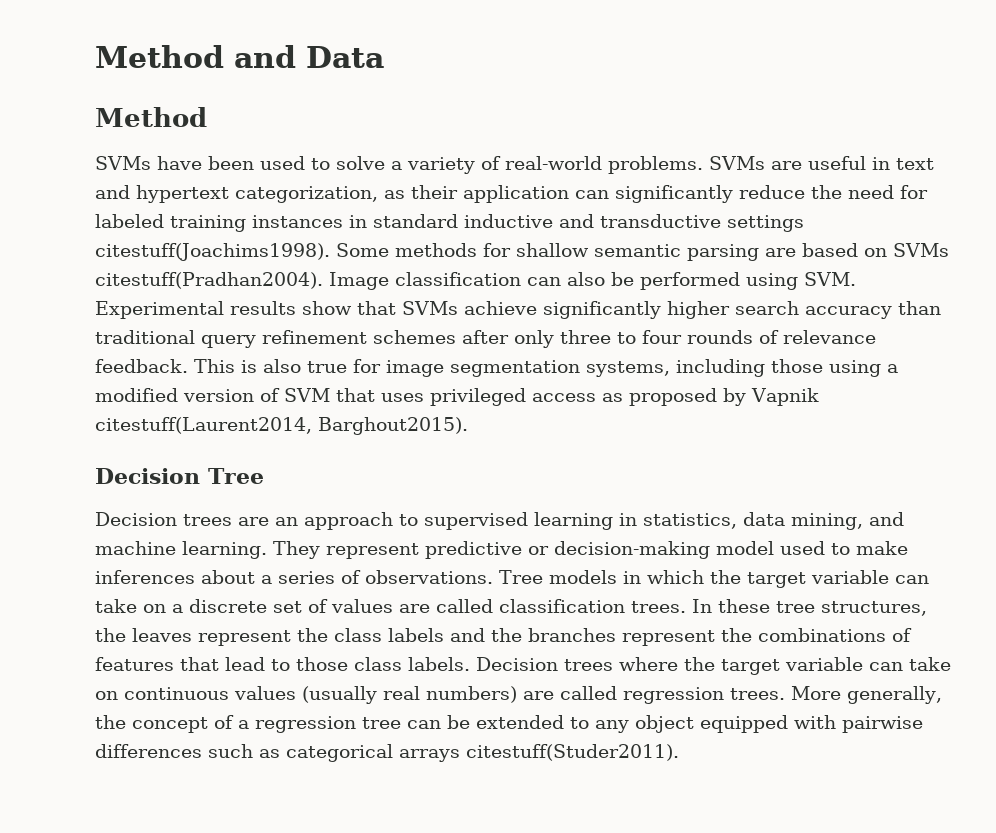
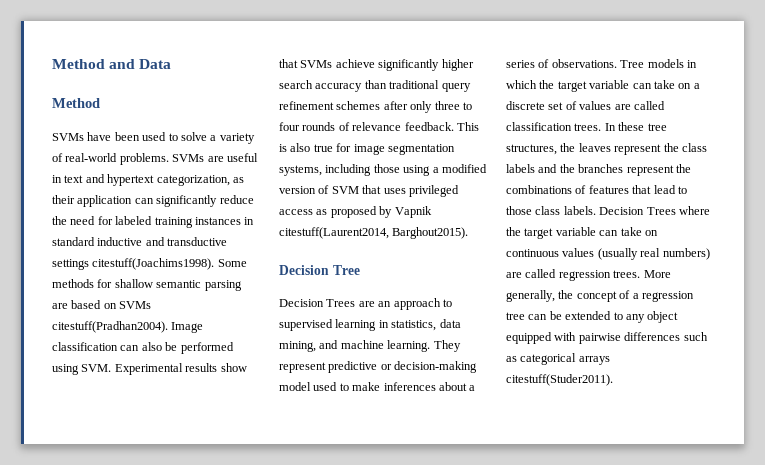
- Decision trees are an approach to supervised learning in statistics, data mining, and machine learning.
+ Decision Trees are an approach to supervised learning in statistics, data mining, and machine learning.
- Decision trees where the target variable can take on continuous values (usually real numbers) are called regression trees.
+ Decision Trees where the target variable can take on continuous values (usually real numbers) are called regression trees.

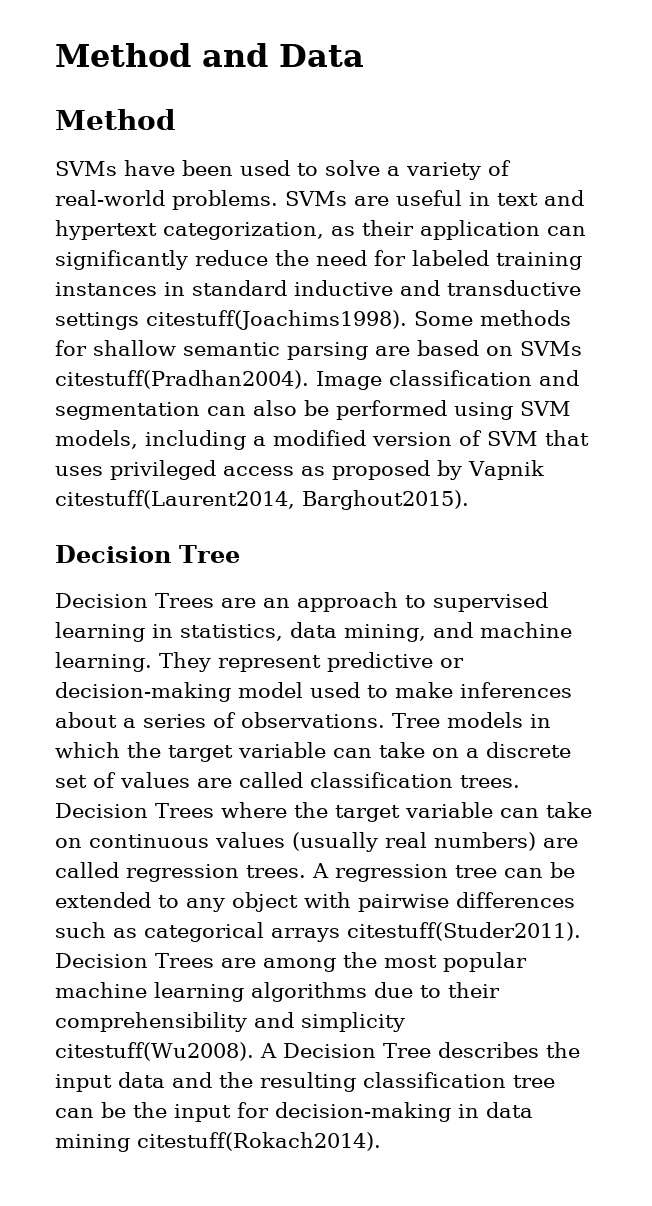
- Image classification can also be performed using SVM. Experimental results show that SVMs achieve significantly higher search accuracy than traditional query refinement schemes after only three to four rounds of relevance feedback. This is also true for image segmentation systems, including those using a modified version of SVM that uses privileged access as proposed by Vapnik citestuff(Laurent2014, Barghout2015).
+ Image classification and segmentation can also be performed using SVM models, including a modified version of SVM that uses privileged access as proposed by Vapnik citestuff(Laurent2014, Barghout2015).
- In these tree structures, the leaves represent the class labels and the branches represent the combinations of features that lead to those class labels.
- More generally, the concept of a regression tree can be extended to any object equipped with pairwise differences such as categorical arrays citestuff(Studer2011).
+ A regression tree can be extended to any object with pairwise differences such as categorical arrays citestuff(Studer2011).
+ Decision Trees are among the most popular machine learning algorithms due to their comprehensibility and simplicity citestuff(Wu2008). A Decision Tree describes the input data and the resulting classification tree can be the input for decision-making in data mining citestuff(Rokach2014).

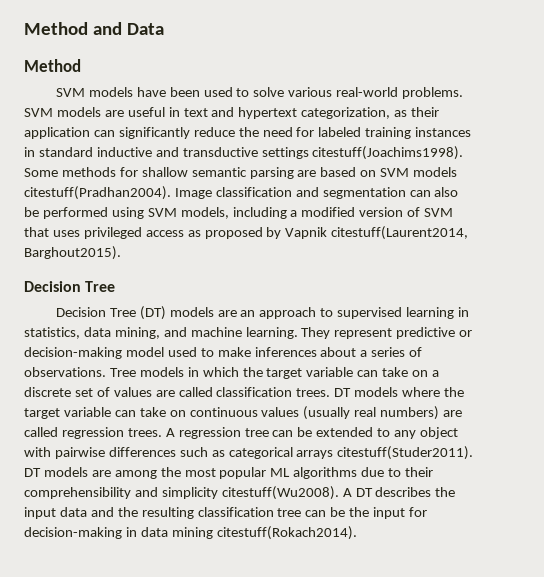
- SVMs have been used to solve a variety of real-world problems. SVMs are useful in text and hypertext categorization, as their application can significantly reduce the need for labeled training instances in standard inductive and transductive settings citestuff(Joachims1998).
+ SVM models have been used to solve various real-world problems. SVM models are useful in text and hypertext categorization, as their application can significantly reduce the need for labeled training instances in standard inductive and transductive settings citestuff(Joachims1998).
- Some methods for shallow semantic parsing are based on SVMs citestuff(Pradhan2004).
+ Some methods for shallow semantic parsing are based on SVM models citestuff(Pradhan2004).
- Decision Trees are an approach to supervised learning in statistics, data mining, and machine learning.
+ Decision Tree (DT) models are an approach to supervised learning in statistics, data mining, and machine learning.
- Decision Trees where the target variable can take on continuous values (usually real numbers) are called regression trees.
+ DT models where the target variable can take on continuous values (usually real numbers) are called regression trees.
- Decision Trees are among the most popular machine learning algorithms due to their comprehensibility and simplicity citestuff(Wu2008).
+ DT models are among the most popular ML algorithms due to their comprehensibility and simplicity citestuff(Wu2008).
- A Decision Tree describes the input data and the resulting classification tree can be the input for decision-making in data mining citestuff(Rokach2014).
+ A DT describes the input data and the resulting classification tree can be the input for decision-making in data mining citestuff(Rokach2014).

